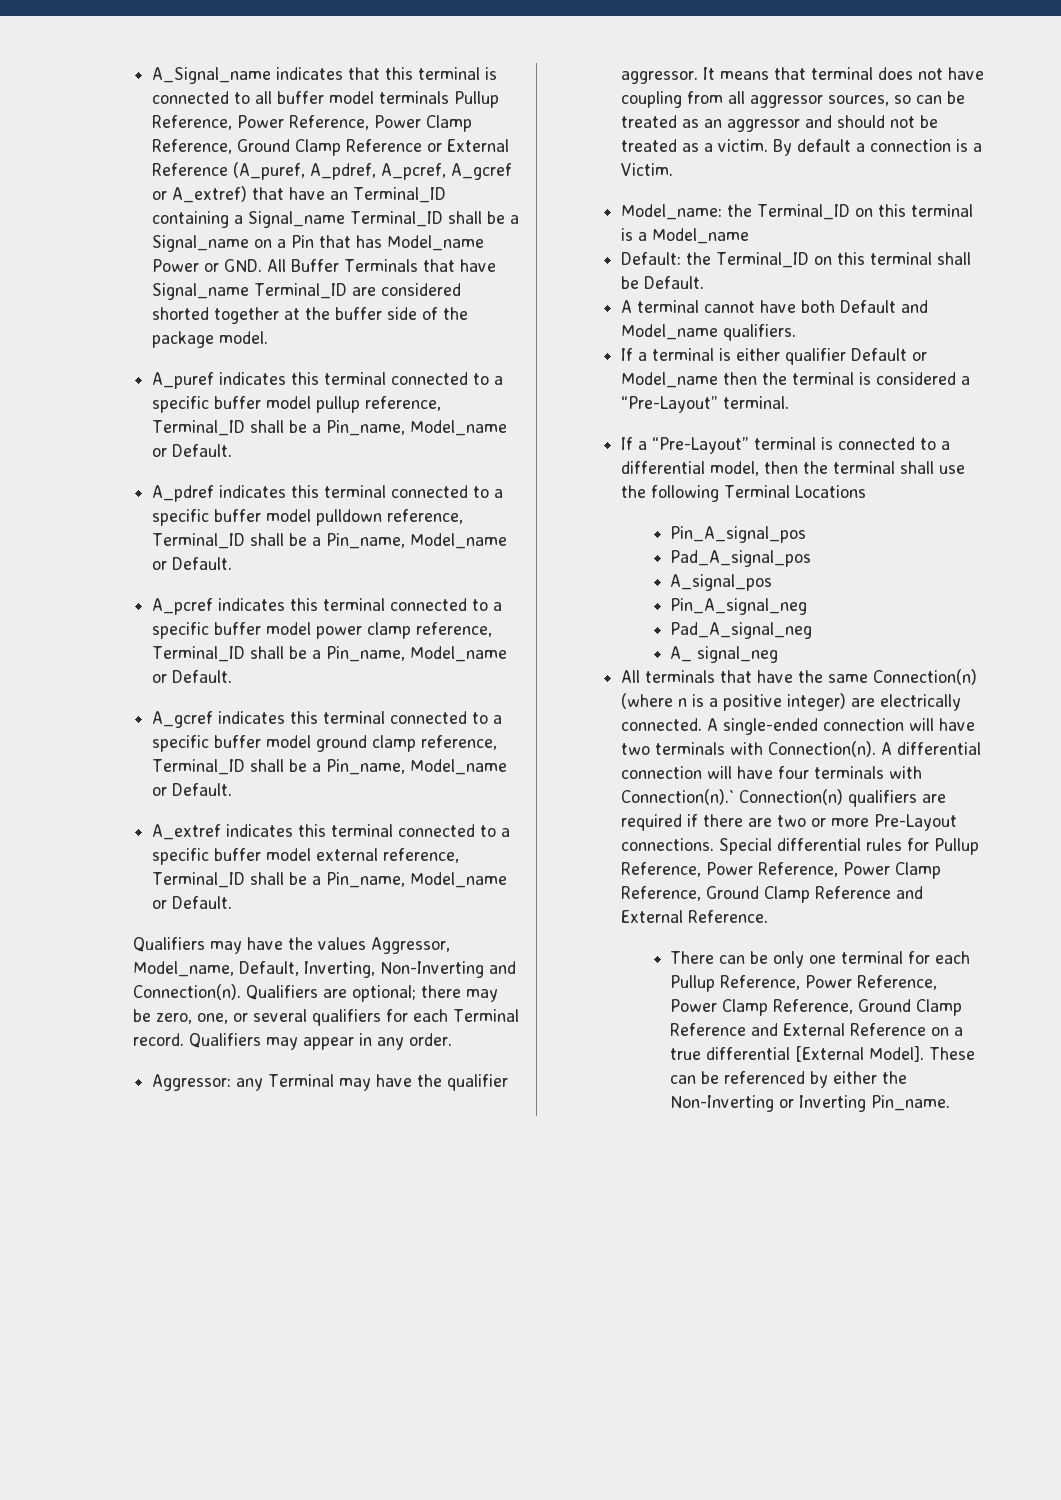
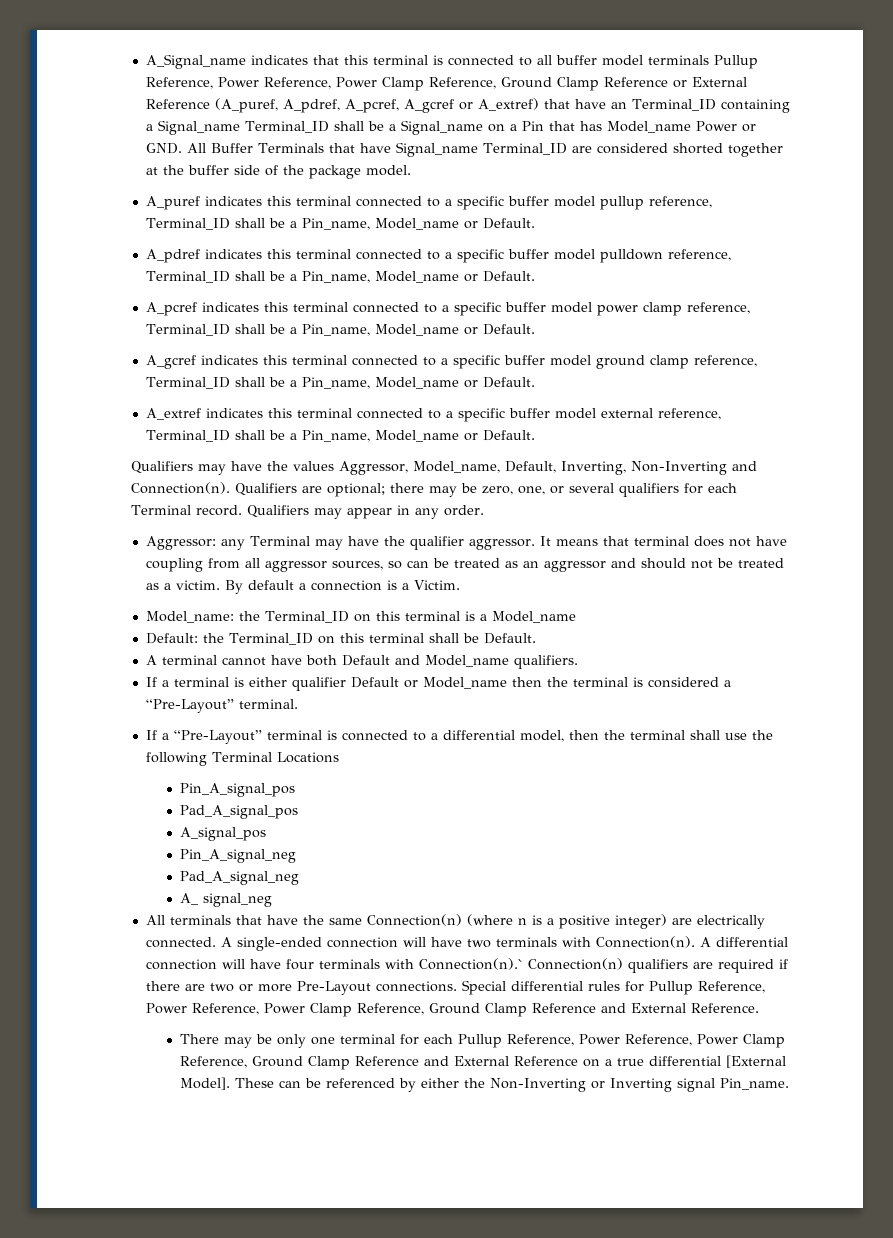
- There can be only one terminal for each Pullup Reference, Power Reference, Power Clamp Reference, Ground Clamp Reference and External Reference on a true differential [External Model].
+ There may be only one terminal for each Pullup Reference, Power Reference, Power Clamp Reference, Ground Clamp Reference and External Reference on a true differential [External Model].
- These can be referenced by either the Non-Inverting or Inverting Pin_name.
+ These can be referenced by either the Non-Inverting or Inverting signal Pin_name.

